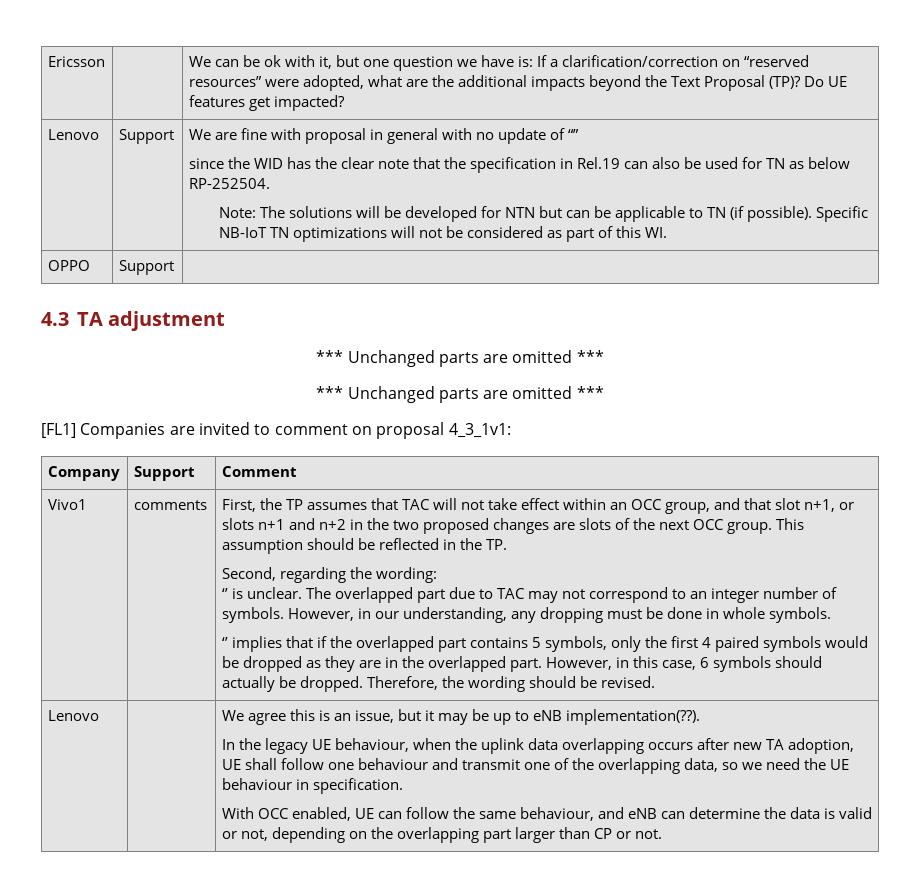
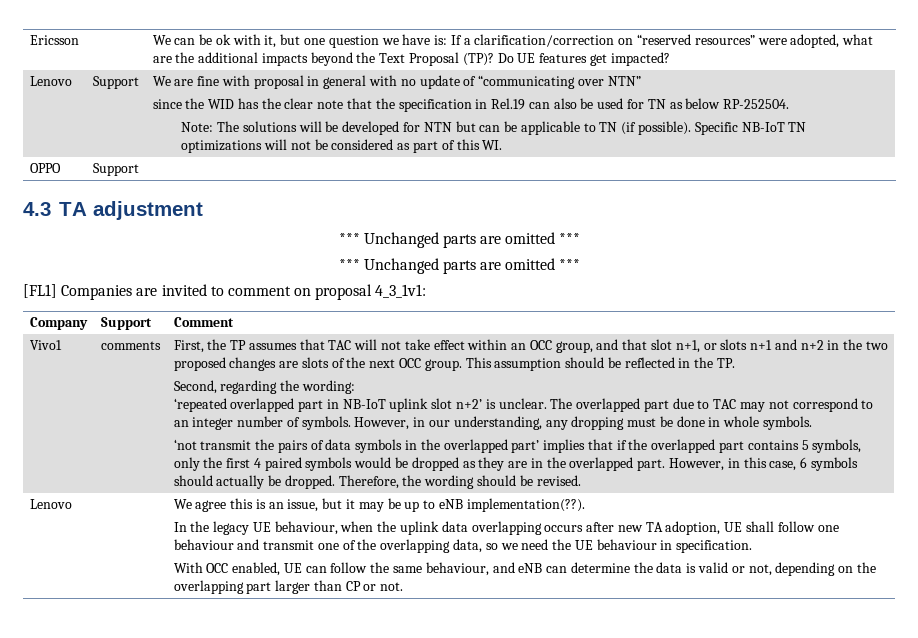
- We are fine with proposal in general with no update of “”
+ We are fine with proposal in general with no update of “communicating over NTN”
- ‘’ is unclear.
+ ‘repeated overlapped part in NB-IoT uplink slot n+2’ is unclear.
- ‘’ implies that if the overlapped part contains 5 symbols, only the first 4 paired symbols would be dropped as they are in the overlapped part.
+ ‘not transmit the pairs of data symbols in the overlapped part’ implies that if the overlapped part contains 5 symbols, only the first 4 paired symbols would be dropped as they are in the overlapped part.

